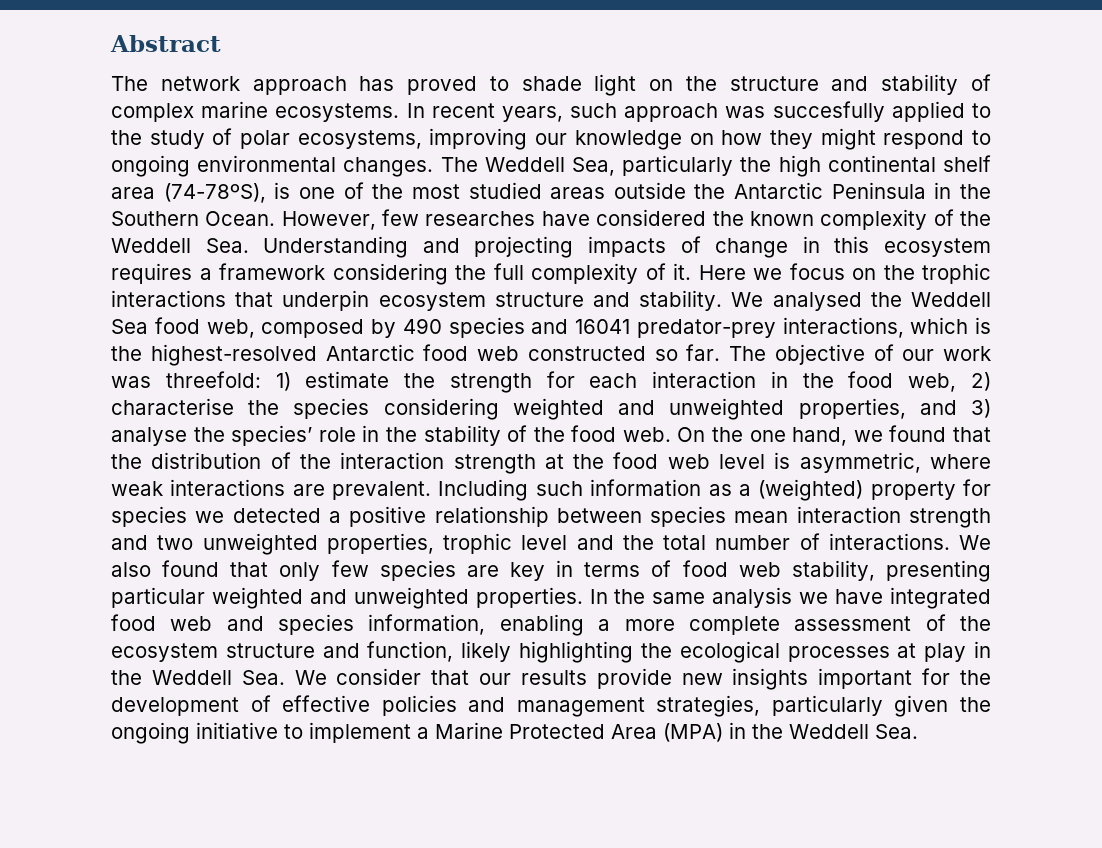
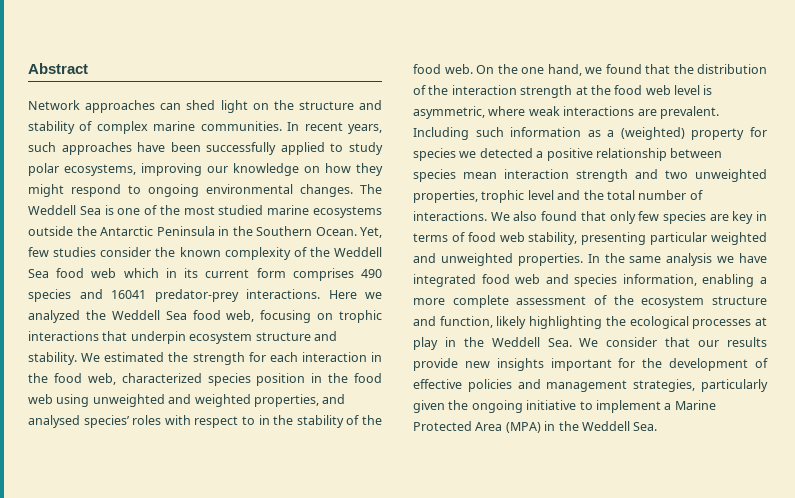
- The network approach has proved to shade light on the structure and stability of complex marine ecosystems.
+ Network approaches can shed light on the structure and stability of complex marine communities.
- In recent years, such approach was succesfully applied to the study of polar ecosystems, improving our knowledge on how they might respond to ongoing environmental changes.
+ In recent years, such approaches have been successfully applied to study polar ecosystems, improving our knowledge on how they might respond to ongoing environmental changes.
- The Weddell Sea, particularly the high continental shelf area (74-78ºS), is one of the most studied areas outside the Antarctic Peninsula in the Southern Ocean.
+ The Weddell Sea is one of the most studied marine ecosystems outside the Antarctic Peninsula in the Southern Ocean.
- However, few researches have considered the known complexity of the Weddell Sea. Understanding and projecting impacts of change in this ecosystem requires a framework considering the full complexity of it. Here we focus on the trophic interactions that underpin ecosystem structure and stability.
+ Yet, few studies consider the known complexity of the Weddell Sea food web which in its current form comprises 490 species and 16041 predator-prey interactions. Here we analyzed the Weddell Sea food web, focusing on trophic interactions that underpin ecosystem structure and stability.
- We analysed the Weddell Sea food web, composed by 490 species and 16041 predator-prey interactions, which is the highest-resolved Antarctic food web constructed so far. The objective of our work was threefold: 1) estimate the strength for each interaction in the food web, 2) characterise the species considering weighted and unweighted properties, and 3) analyse the species’ role in the stability of the food web.
+ We estimated the strength for each interaction in the food web, characterized species position in the food web using unweighted and weighted properties, and analysed species’ roles with respect to in the stability of the food web.

